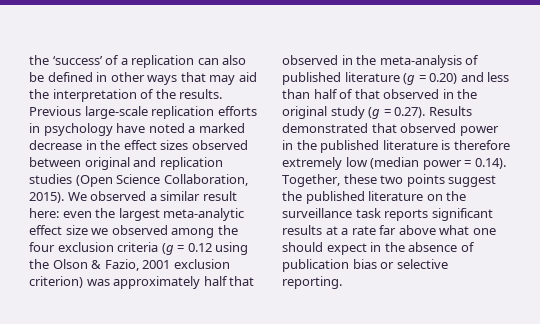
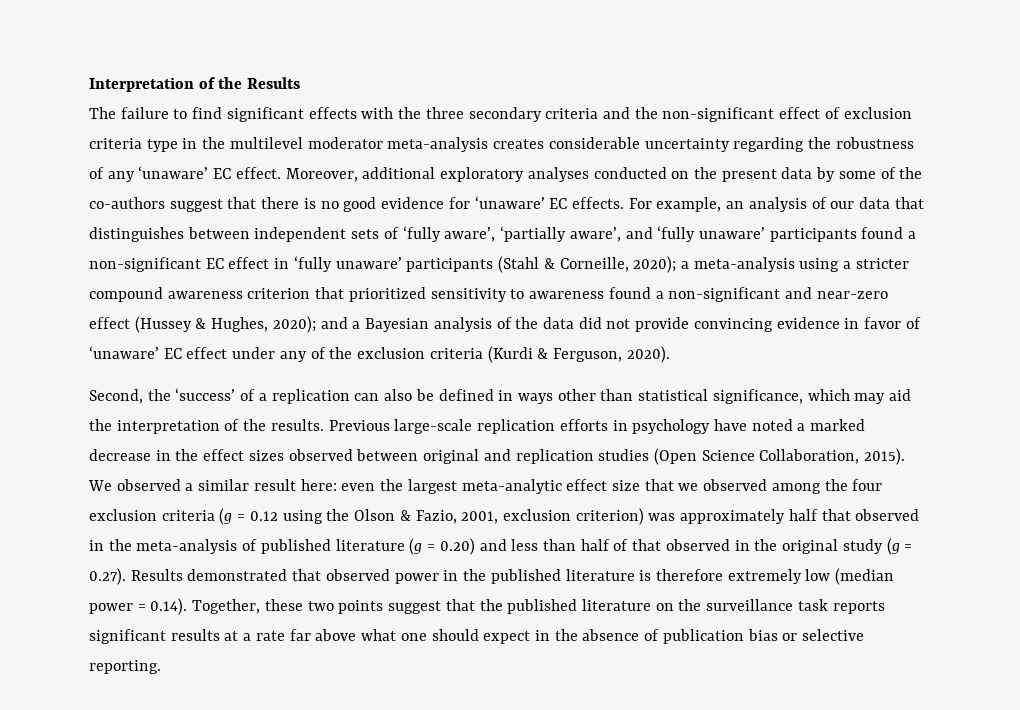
- the ‘success’ of a replication can also be defined in other ways that may aid the interpretation of the results.
+ Interpretation of the Results
+ The failure to find significant effects with the three secondary criteria and the non-significant effect of exclusion criteria type in the multilevel moderator meta-analysis creates considerable uncertainty regarding the robustness of any ‘unaware’ EC effect. Moreover, additional exploratory analyses conducted on the present data by some of the co-authors suggest that there is no good evidence for ‘unaware’ EC effects. For example, an analysis of our data that distinguishes between independent sets of ‘fully aware’, ‘partially aware’, and ‘fully unaware’ participants found a non-significant EC effect in ‘fully unaware’ participants (Stahl & Corneille, 2020); a meta-analysis using a stricter compound awareness criterion that prioritized sensitivity to awareness found a non-significant and near-zero effect (Hussey & Hughes, 2020); and a Bayesian analysis of the data did not provide convincing evidence in favor of ‘unaware’ EC effect under any of the exclusion criteria (Kurdi & Ferguson, 2020).
+ Second, the ‘success’ of a replication can also be defined in ways other than statistical significance, which may aid the interpretation of the results.
- even the largest meta-analytic effect size we observed among the four exclusion criteria (g = 0.12 using the Olson & Fazio, 2001 exclusion criterion) was approximately half that observed in the meta-analysis of published literature (g = 0.20) and less than half of that observed in the original study (g = 0.27). Results demonstrated that observed power in the published literature is therefore extremely low (median power = 0.14). Together, these two points suggest the published literature on the surveillance task reports significant results at a rate far above what one should expect in the absence of publication bias or selective reporting.
+ even the largest meta-analytic effect size that we observed among the four exclusion criteria (g = 0.12 using the Olson & Fazio, 2001, exclusion criterion) was approximately half that observed in the meta-analysis of published literature (g = 0.20) and less than half of that observed in the original study (g = 0.27). Results demonstrated that observed power in the published literature is therefore extremely low (median power = 0.14). Together, these two points suggest that the published literature on the surveillance task reports significant results at a rate far above what one should expect in the absence of publication bias or selective reporting.

